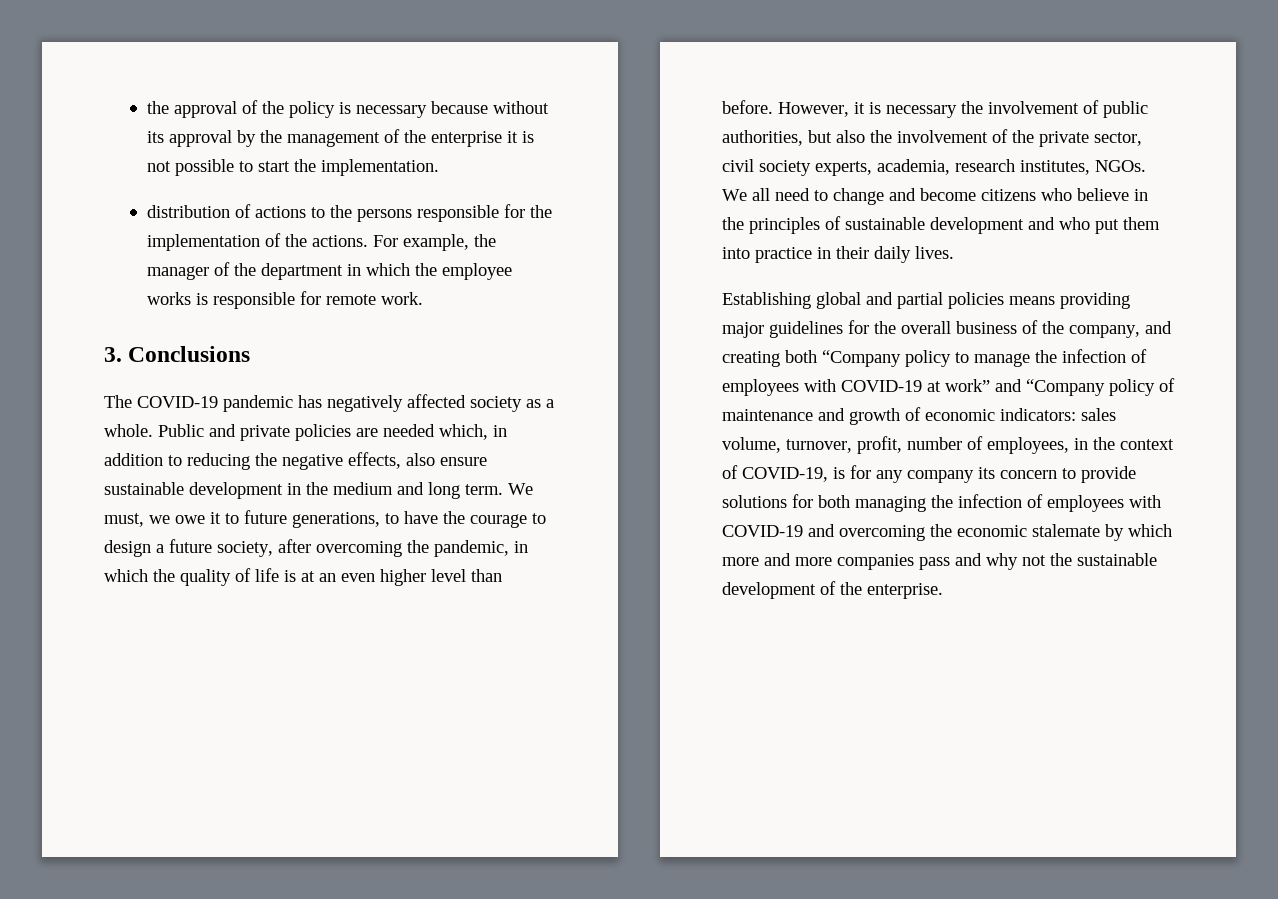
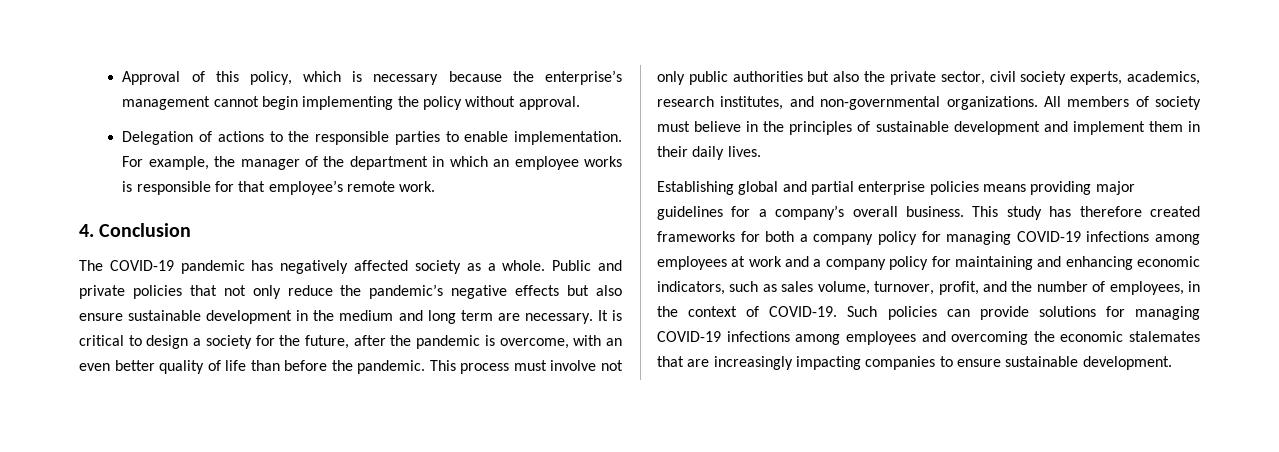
- the approval of the policy is necessary because without its approval by the management of the enterprise it is not possible to start the implementation.
- distribution of actions to the persons responsible for the implementation of the actions.
+ Approval of this policy, which is necessary because the enterprise’s management cannot begin implementing the policy without approval.
+ Delegation of actions to the responsible parties to enable implementation.
- For example, the manager of the department in which the employee works is responsible for remote work.
+ For example, the manager of the department in which an employee works is responsible for that employee’s remote work.
- 3. Conclusions
+ 4. Conclusion
- Public and private policies are needed which, in addition to reducing the negative effects, also ensure sustainable development in the medium and long term. We must, we owe it to future generations, to have the courage to design a future society, after overcoming the pandemic, in which the quality of life is at an even higher level than before. However, it is necessary the involvement of public authorities, but also the involvement of the private sector, civil society experts, academia, research institutes, NGOs. We all need to change and become citizens who believe in the principles of sustainable development and who put them into practice in their daily lives.
+ Public and private policies that not only reduce the pandemic’s negative effects but also ensure sustainable development in the medium and long term are necessary. It is critical to design a society for the future, after the pandemic is overcome, with an even better quality of life than before the pandemic. This process must involve not only public authorities but also the private sector, civil society experts, academics, research institutes, and non-governmental organizations. All members of society must believe in the principles of sustainable development and implement them in their daily lives.
- Establishing global and partial policies means providing major guidelines for the overall business of the company, and creating both “Company policy to manage the infection of employees with COVID-19 at work” and “Company policy of maintenance and growth of economic indicators: sales volume, turnover, profit, number of employees, in the context of COVID-19, is for any company its concern to provide solutions for both managing the infection of employees with COVID-19 and overcoming the economic stalemate by which more and more companies pass and why not the sustainable development of the enterprise.
+ Establishing global and partial enterprise policies means providing major guidelines for a company’s overall business. This study has therefore created frameworks for both a company policy for managing COVID-19 infections among employees at work and a company policy for maintaining and enhancing economic indicators, such as sales volume, turnover, profit, and the number of employees, in the context of COVID-19. Such policies can provide solutions for managing COVID-19 infections among employees and overcoming the economic stalemates that are increasingly impacting companies to ensure sustainable development.

